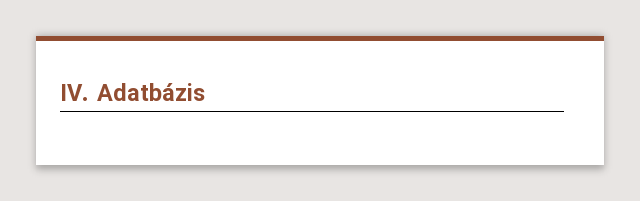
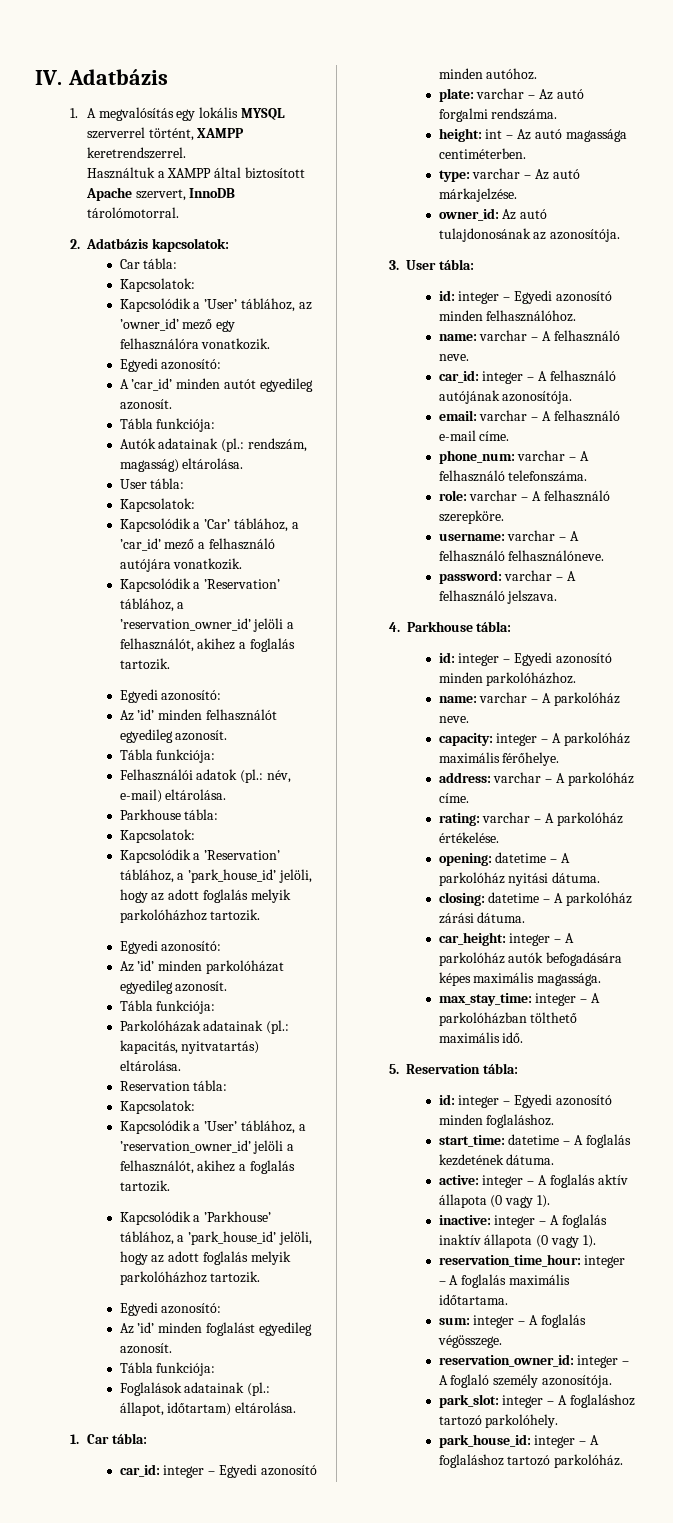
+ 1. A megvalósítás egy lokális MYSQL szerverrel történt, XAMPP keretrendszerrel.
+ Használtuk a XAMPP által biztosított Apache szervert, InnoDB tárolómotorral.
+ 2. Adatbázis kapcsolatok:
+ Car tábla:
+ Kapcsolatok:
+ Kapcsolódik a ’User’ táblához, az ’owner_id’ mező egy felhasználóra vonatkozik.
+ Egyedi azonosító:
+ A ’car_id’ minden autót egyedileg azonosít.
+ Tábla funkciója:
+ Autók adatainak (pl.: rendszám, magasság) eltárolása.
+ User tábla:
+ Kapcsolatok:
+ Kapcsolódik a ’Car’ táblához, a ’car_id’ mező a felhasználó autójára vonatkozik.
+ Kapcsolódik a ’Reservation’ táblához, a ’reservation_owner_id’ jelöli a felhasználót, akihez a foglalás tartozik.
+ Egyedi azonosító:
+ Az ’id’ minden felhasználót egyedileg azonosít.
+ Tábla funkciója:
+ Felhasználói adatok (pl.: név, e-mail) eltárolása.
+ Parkhouse tábla:
+ Kapcsolatok:
+ Kapcsolódik a ’Reservation’ táblához, a ’park_house_id’ jelöli, hogy az adott foglalás melyik parkolóházhoz tartozik.
+ Egyedi azonosító:
+ Az ’id’ minden parkolóházat egyedileg azonosít.
+ Tábla funkciója:
+ Parkolóházak adatainak (pl.: kapacitás, nyitvatartás) eltárolása.
+ Reservation tábla:
+ Kapcsolatok:
+ Kapcsolódik a ’User’ táblához, a ’reservation_owner_id’ jelöli a felhasználót, akihez a foglalás tartozik.
+ Kapcsolódik a ’Parkhouse’ táblához, a ’park_house_id’ jelöli, hogy az adott foglalás melyik parkolóházhoz tartozik.
+ Egyedi azonosító:
+ Az ’id’ minden foglalást egyedileg azonosít.
+ Tábla funkciója:
+ Foglalások adatainak (pl.: állapot, időtartam) eltárolása.
+ 1. Car tábla:
+ car_id: integer – Egyedi azonosító minden autóhoz.
+ plate: varchar – Az autó forgalmi rendszáma.
+ height: int – Az autó magassága centiméterben.
+ type: varchar – Az autó márkajelzése.
+ owner_id: Az autó tulajdonosának az azonosítója.
+ 3. User tábla:
+ id: integer – Egyedi azonosító minden felhasználóhoz.
+ name: varchar – A felhasználó neve.
+ car_id: integer – A felhasználó autójának azonosítója.
+ email: varchar – A felhasználó e-mail címe.
+ phone_num: varchar – A felhasználó telefonszáma.
+ role: varchar – A felhasználó szerepköre.
+ username: varchar – A felhasználó felhasználóneve.
+ password: varchar – A felhasználó jelszava.
+ 4. Parkhouse tábla:
+ id: integer – Egyedi azonosító minden parkolóházhoz.
+ name: varchar – A parkolóház neve.
+ capacity: integer – A parkolóház maximális férőhelye.
+ address: varchar – A parkolóház címe.
+ rating: varchar – A parkolóház értékelése.
+ opening: datetime – A parkolóház nyitási dátuma.
+ closing: datetime – A parkolóház zárási dátuma.
+ car_height: integer – A parkolóház autók befogadására képes maximális magassága.
+ max_stay_time: integer – A parkolóházban tölthető maximális idő.
+ 5. Reservation tábla:
+ id: integer – Egyedi azonosító minden foglaláshoz.
+ start_time: datetime – A foglalás kezdetének dátuma.
+ active: integer – A foglalás aktív állapota (0 vagy 1).
+ inactive: integer – A foglalás inaktív állapota (0 vagy 1).
+ reservation_time_hour: integer – A foglalás maximális időtartama.
+ sum: integer – A foglalás végösszege.
+ reservation_owner_id: integer – A foglaló személy azonosítója.
+ park_slot: integer – A foglaláshoz tartozó parkolóhely.
+ park_house_id: integer – A foglaláshoz tartozó parkolóház.

